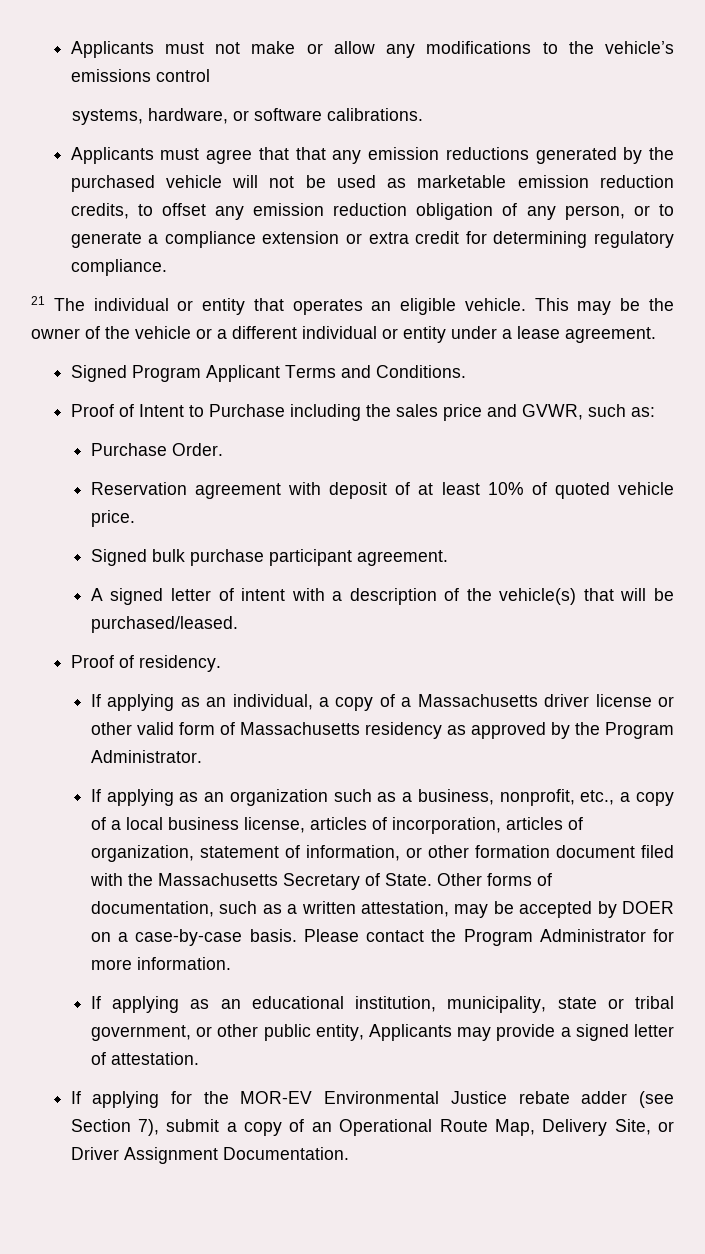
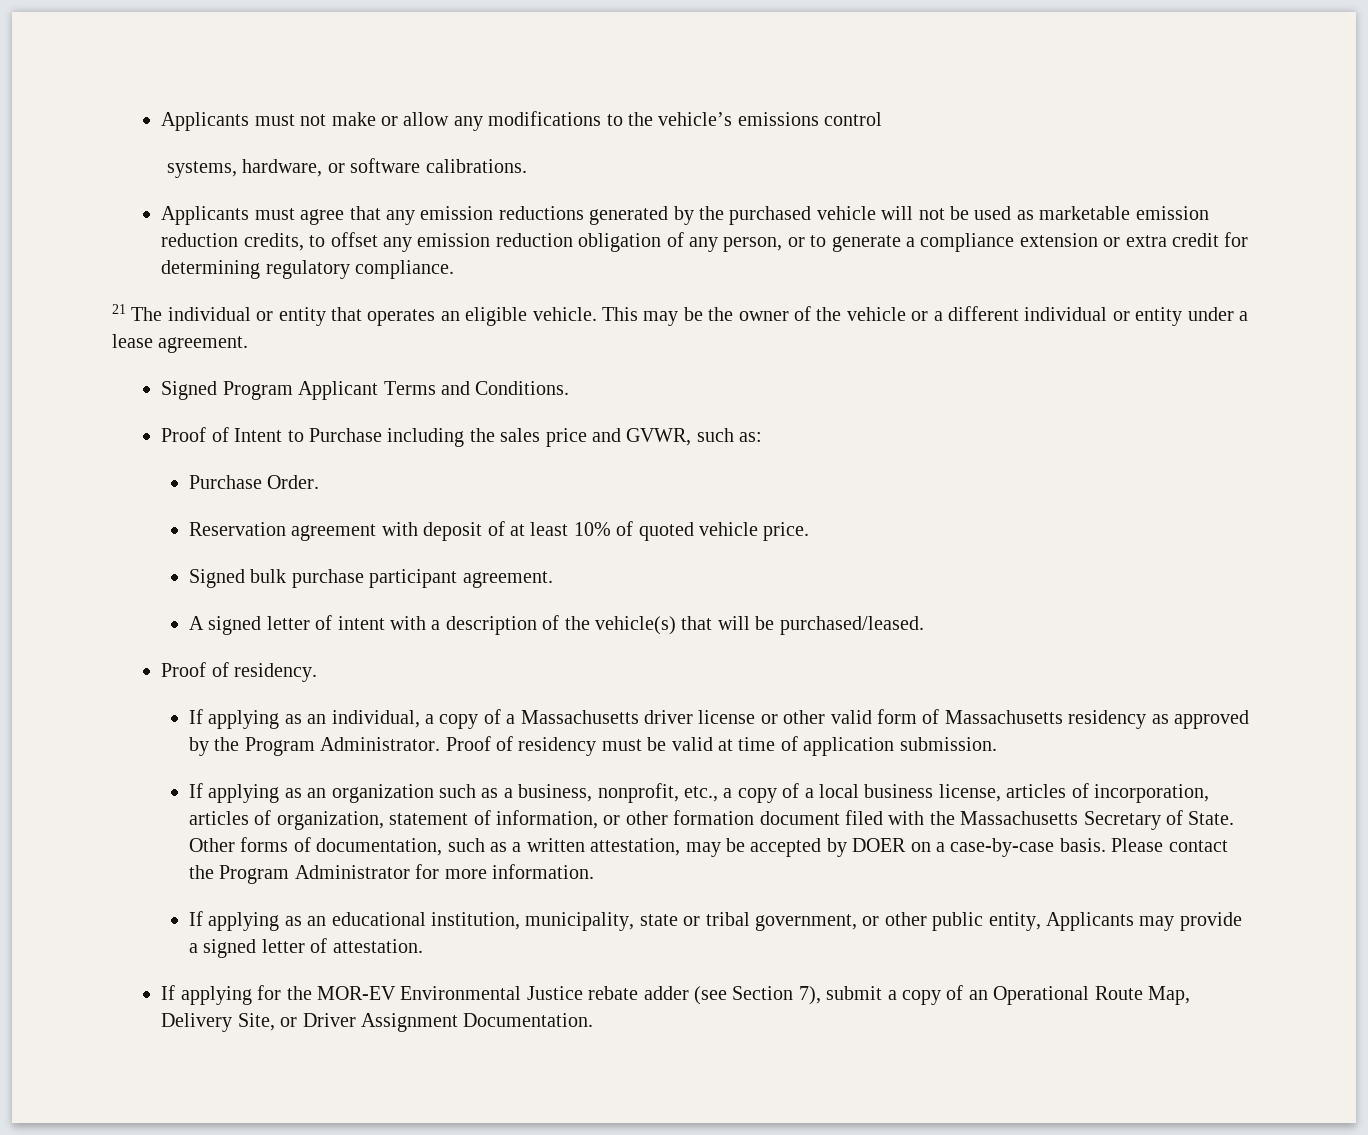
- Applicants must agree that that any emission reductions generated by the purchased vehicle will not be used as marketable emission reduction credits, to offset any emission reduction obligation of any person, or to generate a compliance extension or extra credit for determining regulatory compliance.
+ Applicants must agree that any emission reductions generated by the purchased vehicle will not be used as marketable emission reduction credits, to offset any emission reduction obligation of any person, or to generate a compliance extension or extra credit for determining regulatory compliance.
+ Proof of residency must be valid at time of application submission.

